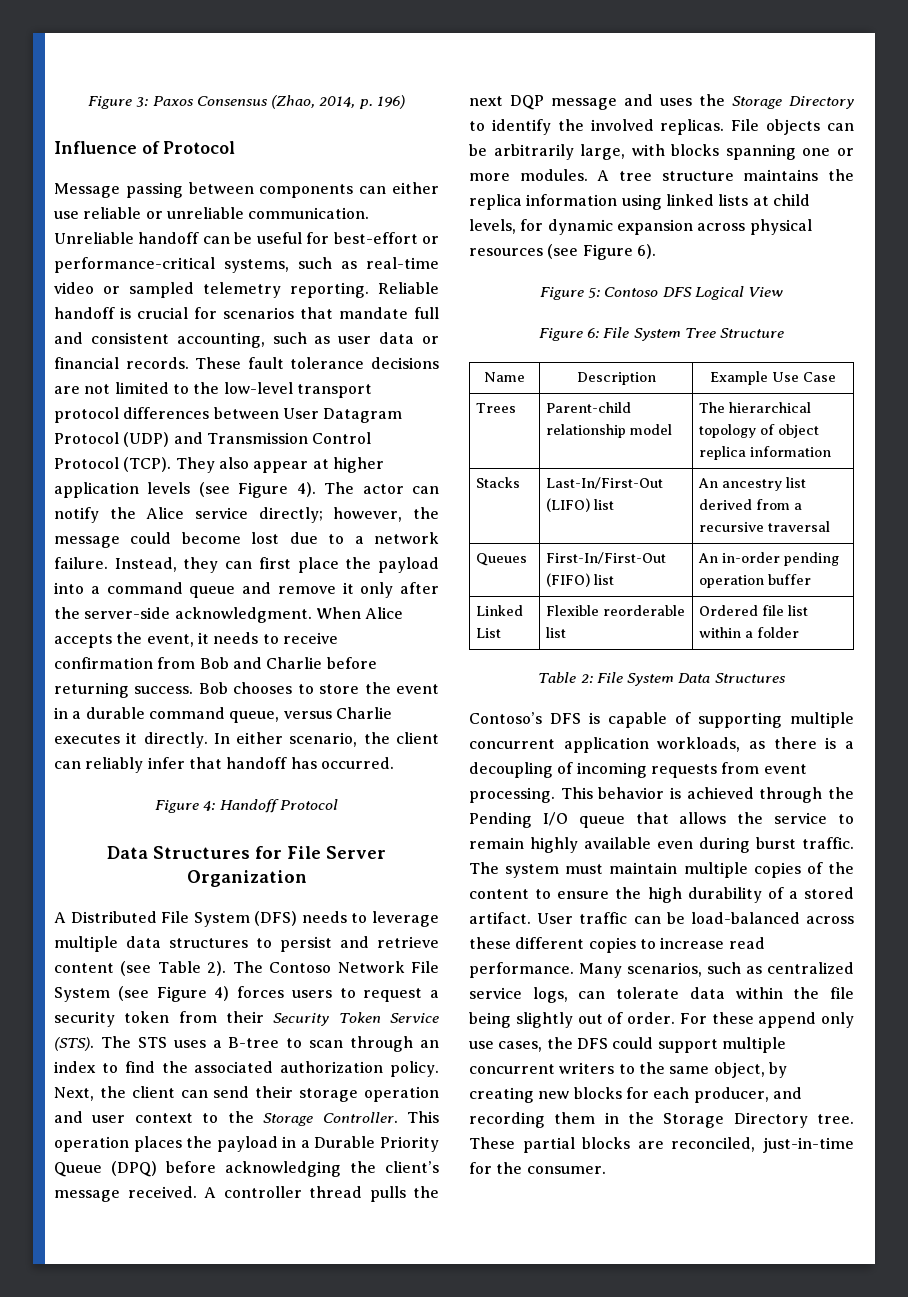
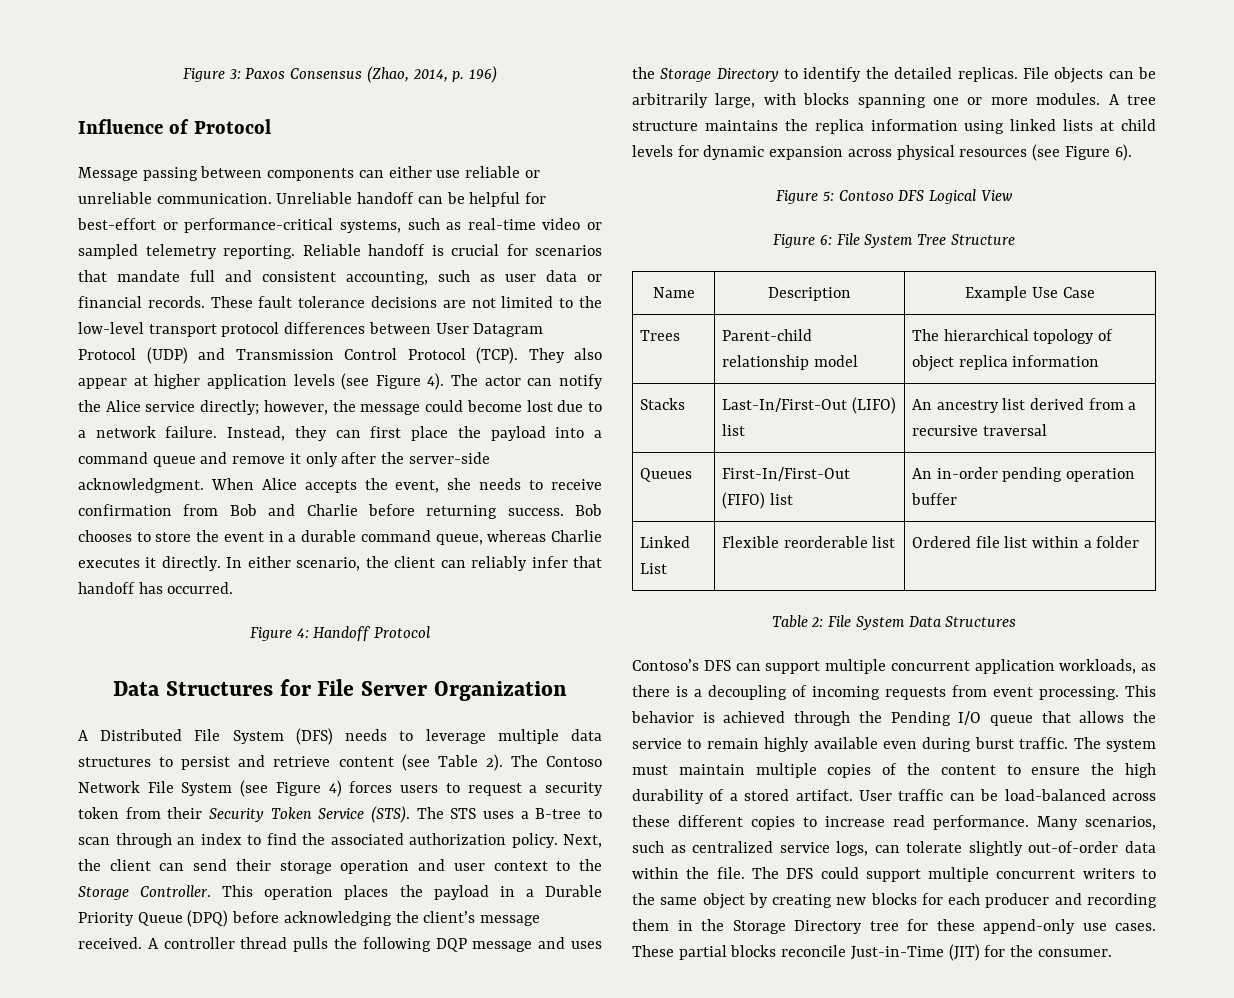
- Unreliable handoff can be useful for best-effort or performance-critical systems, such as real-time video or sampled telemetry reporting.
+ Unreliable handoff can be helpful for best-effort or performance-critical systems, such as real-time video or sampled telemetry reporting.
- When Alice accepts the event, it needs to receive confirmation from Bob and Charlie before returning success.
+ When Alice accepts the event, she needs to receive confirmation from Bob and Charlie before returning success.
- Bob chooses to store the event in a durable command queue, versus Charlie executes it directly.
+ Bob chooses to store the event in a durable command queue, whereas Charlie executes it directly.
- A controller thread pulls the next DQP message and uses the Storage Directory to identify the involved replicas.
+ A controller thread pulls the following DQP message and uses the Storage Directory to identify the detailed replicas.
- A tree structure maintains the replica information using linked lists at child levels, for dynamic expansion across physical resources (see Figure 6).
+ A tree structure maintains the replica information using linked lists at child levels for dynamic expansion across physical resources (see Figure 6).
- Contoso’s DFS is capable of supporting multiple concurrent application workloads, as there is a decoupling of incoming requests from event processing.
+ Contoso’s DFS can support multiple concurrent application workloads, as there is a decoupling of incoming requests from event processing.
- Many scenarios, such as centralized service logs, can tolerate data within the file being slightly out of order. For these append only use cases, the DFS could support multiple concurrent writers to the same object, by creating new blocks for each producer, and recording them in the Storage Directory tree. These partial blocks are reconciled, just-in-time for the consumer.
+ Many scenarios, such as centralized service logs, can tolerate slightly out-of-order data within the file. The DFS could support multiple concurrent writers to the same object by creating new blocks for each producer and recording them in the Storage Directory tree for these append-only use cases. These partial blocks reconcile Just-in-Time (JIT) for the consumer.

